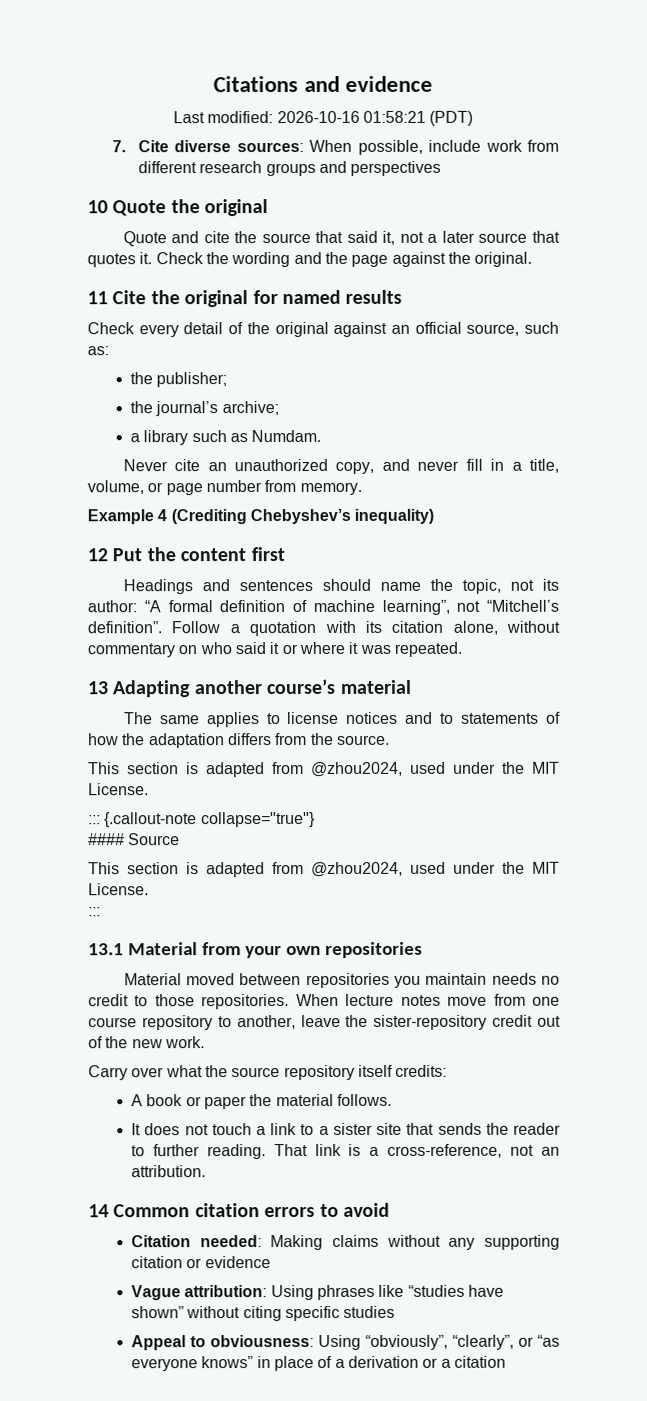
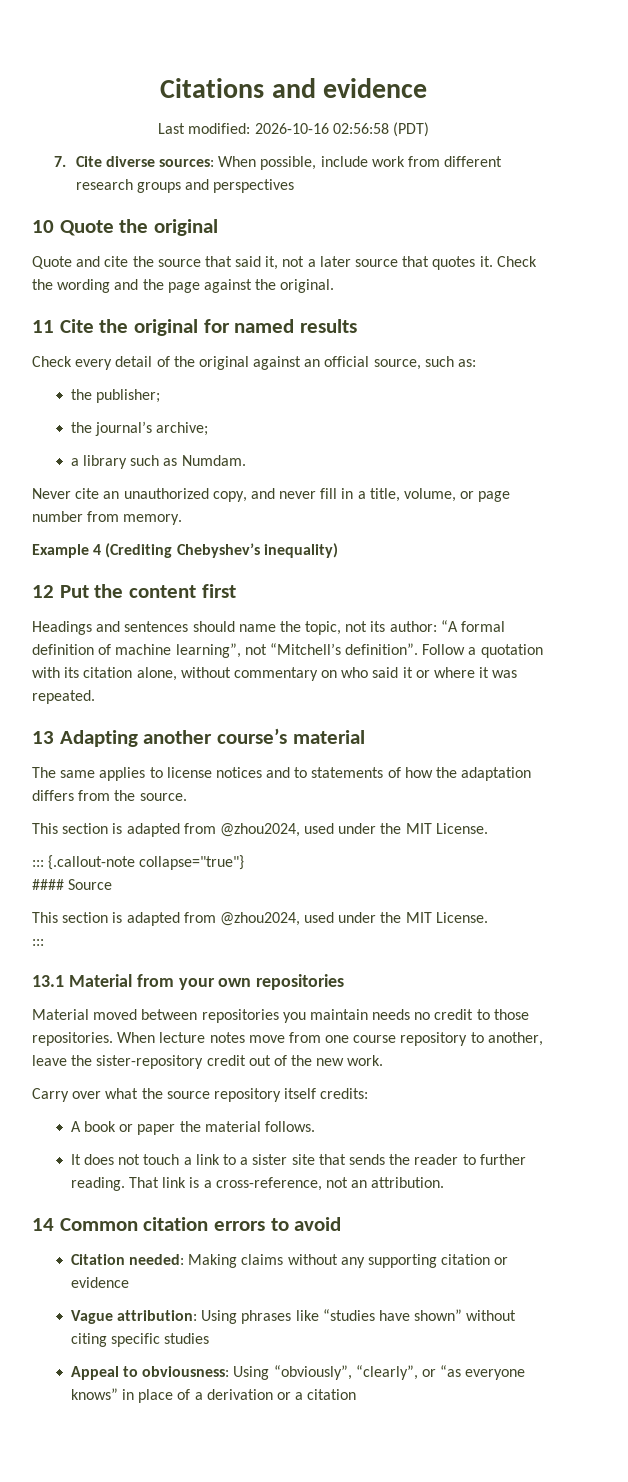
- Last modified: 2026-10-16 01:58:21 (PDT)
+ Last modified: 2026-10-16 02:56:58 (PDT)

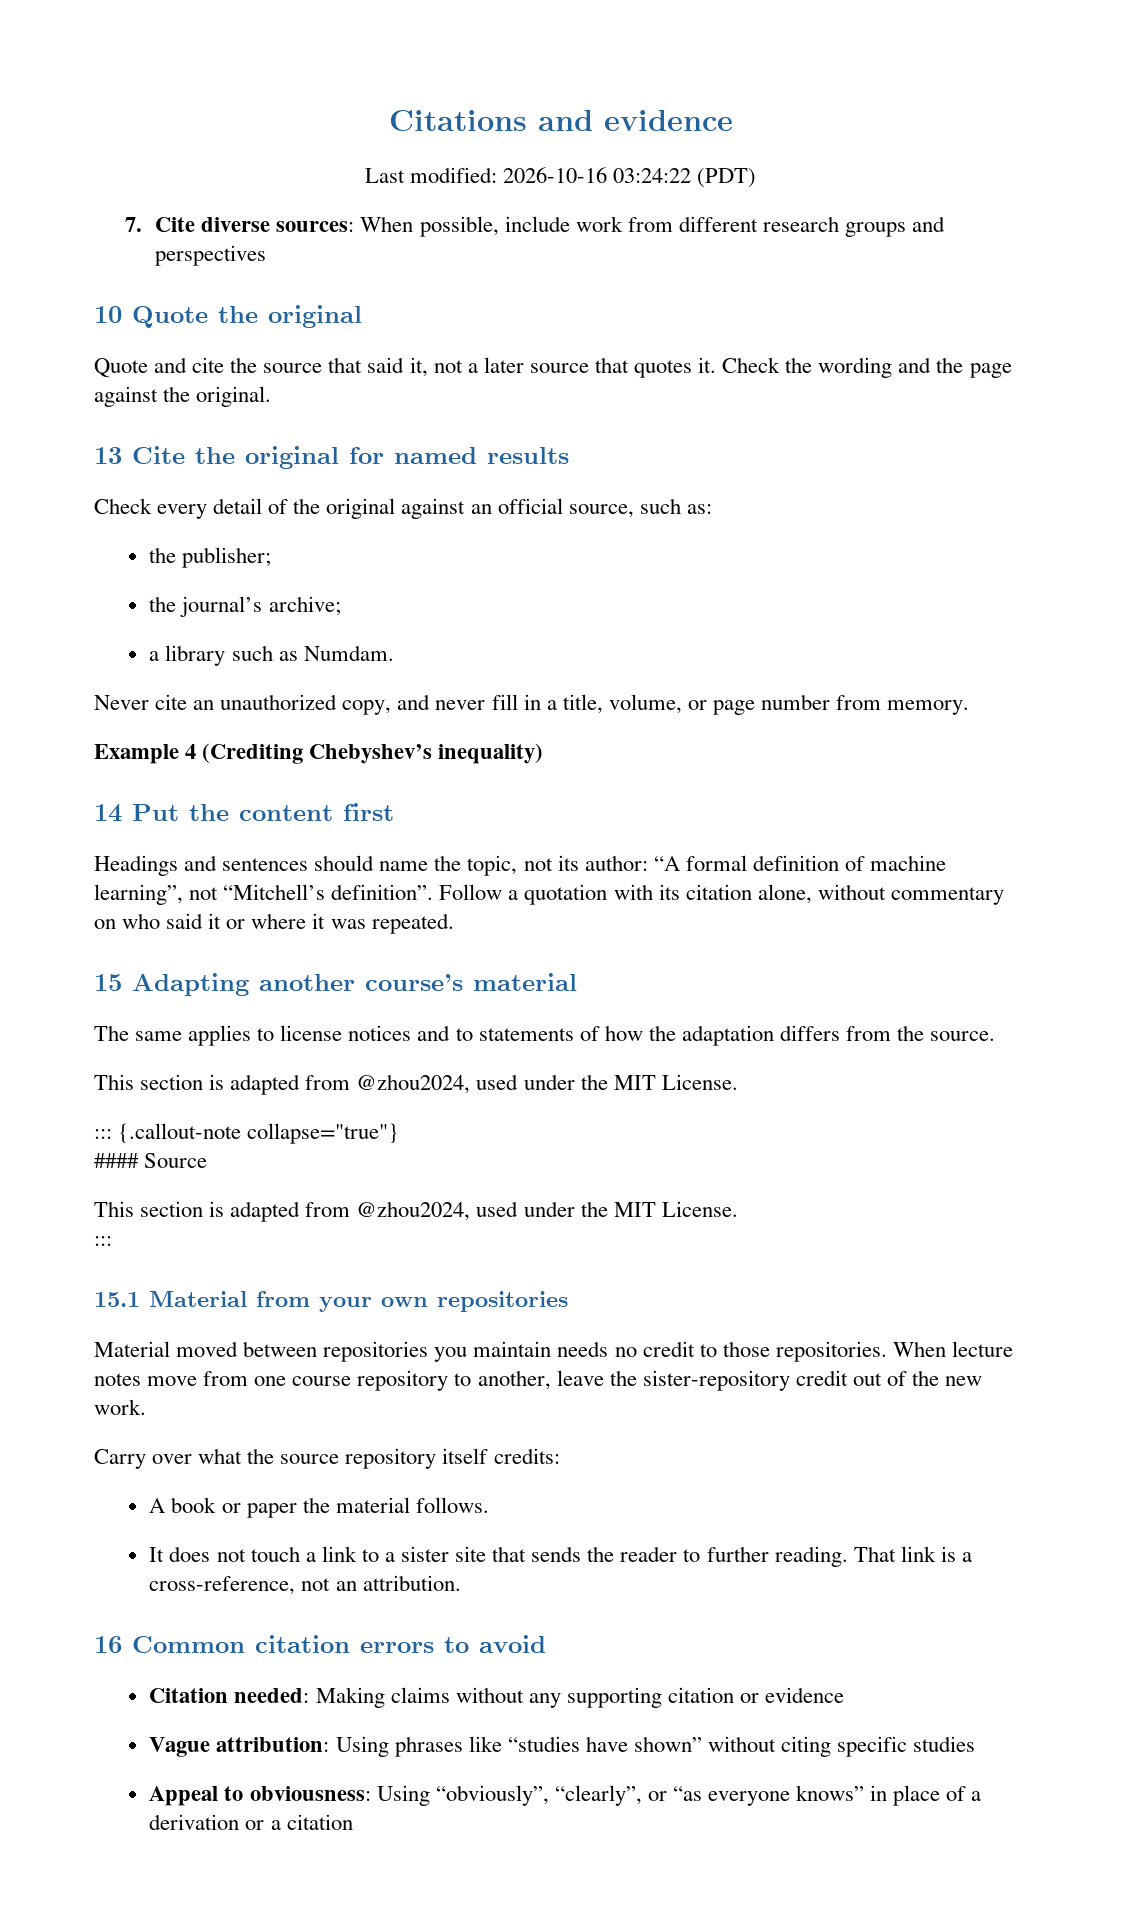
- Last modified: 2026-10-16 02:56:58 (PDT)
+ Last modified: 2026-10-16 03:24:22 (PDT)
- 11 Cite the original for named results
+ 13 Cite the original for named results
- 12 Put the content first
+ 14 Put the content first
- 13 Adapting another course’s material
+ 15 Adapting another course’s material
- 13.1 Material from your own repositories
+ 15.1 Material from your own repositories
- 14 Common citation errors to avoid
+ 16 Common citation errors to avoid

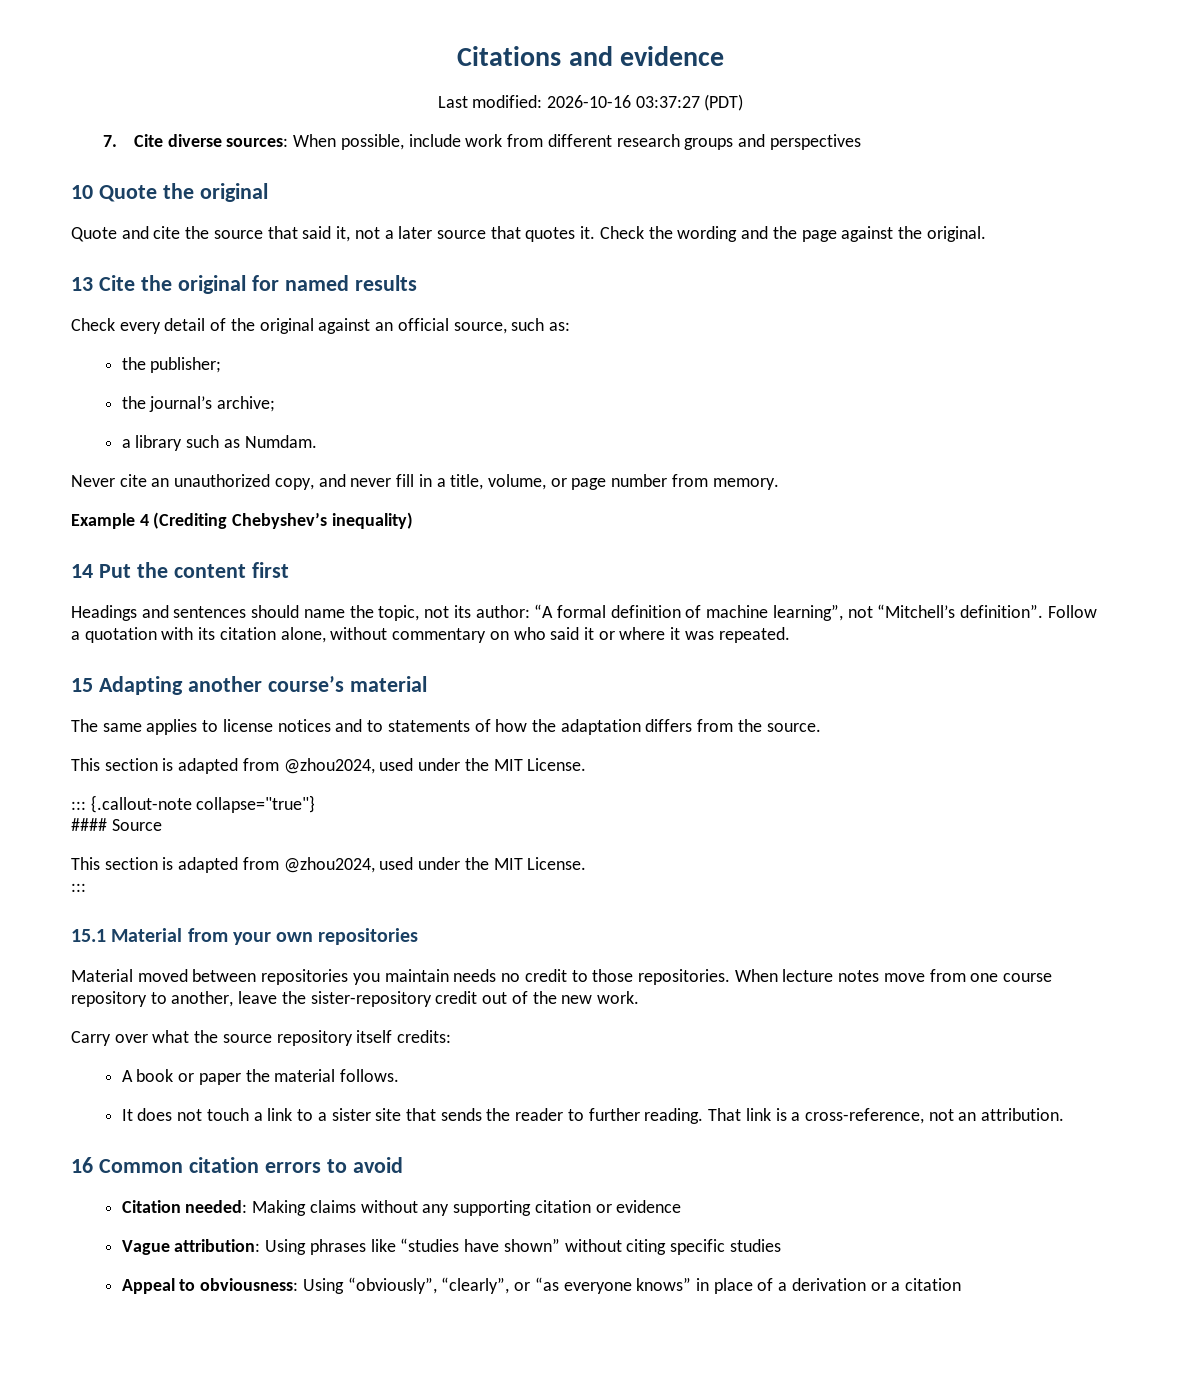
- Last modified: 2026-10-16 03:24:22 (PDT)
+ Last modified: 2026-10-16 03:37:27 (PDT)

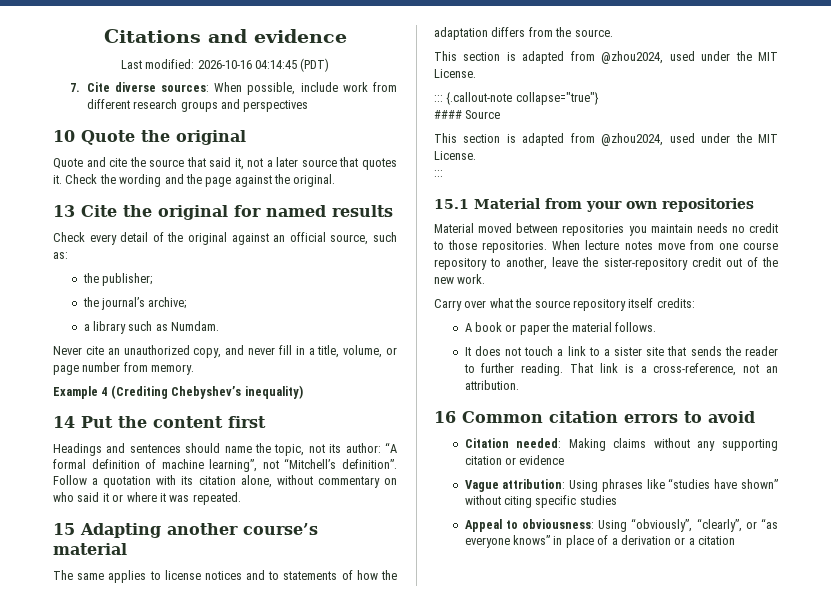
- Last modified: 2026-10-16 03:37:27 (PDT)
+ Last modified: 2026-10-16 04:14:45 (PDT)

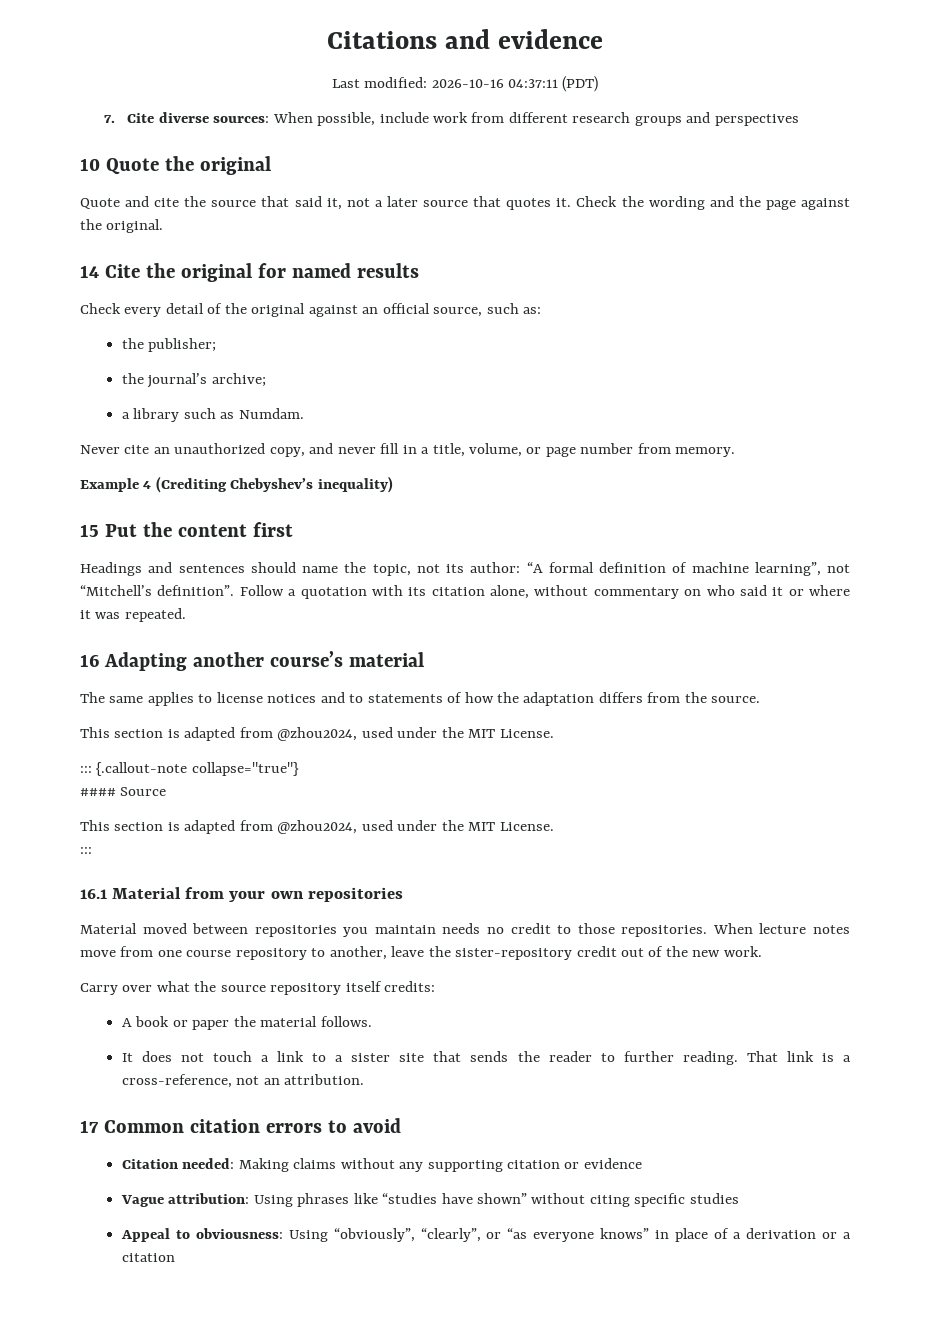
- Last modified: 2026-10-16 04:14:45 (PDT)
+ Last modified: 2026-10-16 04:37:11 (PDT)
- 13 Cite the original for named results
+ 14 Cite the original for named results
- 14 Put the content first
+ 15 Put the content first
- 15 Adapting another course’s material
+ 16 Adapting another course’s material
- 15.1 Material from your own repositories
+ 16.1 Material from your own repositories
- 16 Common citation errors to avoid
+ 17 Common citation errors to avoid

